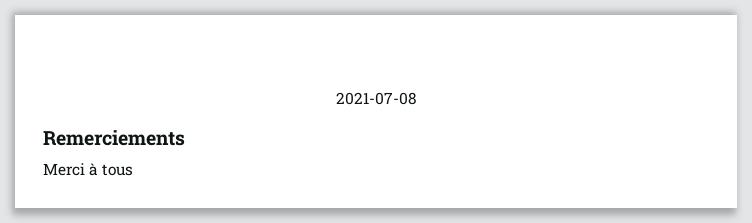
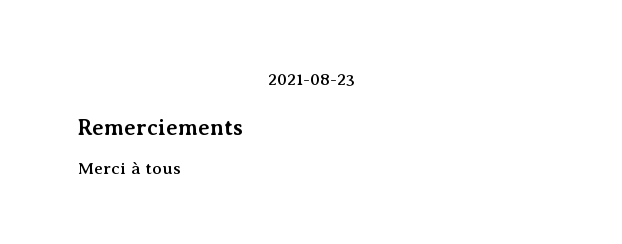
- 2021-07-08
+ 2021-08-23

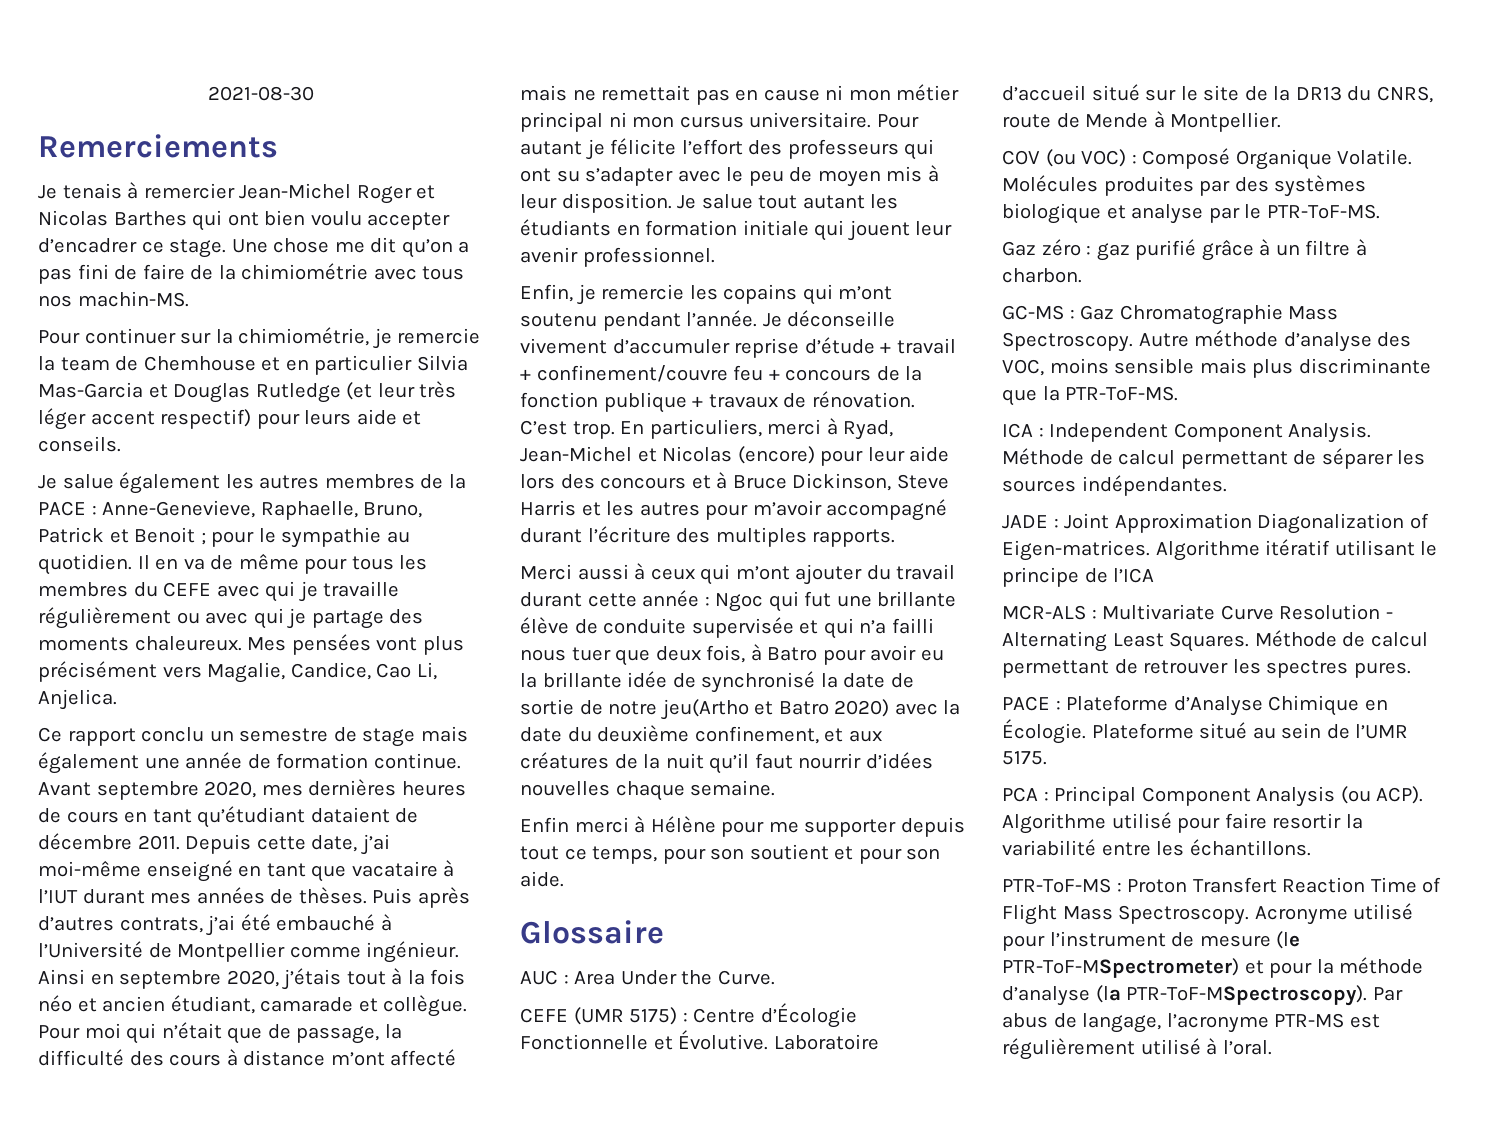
- 2021-08-23
+ 2021-08-30
- Merci à tous
+ Je tenais à remercier Jean-Michel Roger et Nicolas Barthes qui ont bien voulu accepter d’encadrer ce stage. Une chose me dit qu’on a pas fini de faire de la chimiométrie avec tous nos machin-MS.
+ Pour continuer sur la chimiométrie, je remercie la team de Chemhouse et en particulier Silvia Mas-Garcia et Douglas Rutledge (et leur très léger accent respectif) pour leurs aide et conseils.
+ Je salue également les autres membres de la PACE : Anne-Genevieve, Raphaelle, Bruno, Patrick et Benoit ; pour le sympathie au quotidien. Il en va de même pour tous les membres du CEFE avec qui je travaille régulièrement ou avec qui je partage des moments chaleureux. Mes pensées vont plus précisément vers Magalie, Candice, Cao Li, Anjelica.
+ Ce rapport conclu un semestre de stage mais également une année de formation continue. Avant septembre 2020, mes dernières heures de cours en tant qu’étudiant dataient de décembre 2011. Depuis cette date, j’ai moi-même enseigné en tant que vacataire à l’IUT durant mes années de thèses. Puis après d’autres contrats, j’ai été embauché à l’Université de Montpellier comme ingénieur. Ainsi en septembre 2020, j’étais tout à la fois néo et ancien étudiant, camarade et collègue. Pour moi qui n’était que de passage, la difficulté des cours à distance m’ont affecté mais ne remettait pas en cause ni mon métier principal ni mon cursus universitaire. Pour autant je félicite l’effort des professeurs qui ont su s’adapter avec le peu de moyen mis à leur disposition. Je salue tout autant les étudiants en formation initiale qui jouent leur avenir professionnel.
+ Enfin, je remercie les copains qui m’ont soutenu pendant l’année. Je déconseille vivement d’accumuler reprise d’étude + travail + confinement/couvre feu + concours de la fonction publique + travaux de rénovation. C’est trop. En particuliers, merci à Ryad, Jean-Michel et Nicolas (encore) pour leur aide lors des concours et à Bruce Dickinson, Steve Harris et les autres pour m’avoir accompagné durant l’écriture des multiples rapports.
+ Merci aussi à ceux qui m’ont ajouter du travail durant cette année : Ngoc qui fut une brillante élève de conduite supervisée et qui n’a failli nous tuer que deux fois, à Batro pour avoir eu la brillante idée de synchronisé la date de sortie de notre jeu(Artho et Batro 2020) avec la date du deuxième confinement, et aux créatures de la nuit qu’il faut nourrir d’idées nouvelles chaque semaine.
+ Enfin merci à Hélène pour me supporter depuis tout ce temps, pour son soutient et pour son aide.
+ Glossaire
+ AUC : Area Under the Curve.
+ CEFE (UMR 5175) : Centre d’Écologie Fonctionnelle et Évolutive. Laboratoire d’accueil situé sur le site de la DR13 du CNRS, route de Mende à Montpellier.
+ COV (ou VOC) : Composé Organique Volatile. Molécules produites par des systèmes biologique et analyse par le PTR-ToF-MS.
+ Gaz zéro : gaz purifié grâce à un filtre à charbon.
+ GC-MS : Gaz Chromatographie Mass Spectroscopy. Autre méthode d’analyse des VOC, moins sensible mais plus discriminante que la PTR-ToF-MS.
+ ICA : Independent Component Analysis. Méthode de calcul permettant de séparer les sources indépendantes.
+ JADE : Joint Approximation Diagonalization of Eigen-matrices. Algorithme itératif utilisant le principe de l’ICA
+ MCR-ALS : Multivariate Curve Resolution - Alternating Least Squares. Méthode de calcul permettant de retrouver les spectres pures.
+ PACE : Plateforme d’Analyse Chimique en Écologie. Plateforme situé au sein de l’UMR 5175.
+ PCA : Principal Component Analysis (ou ACP). Algorithme utilisé pour faire resortir la variabilité entre les échantillons.
+ PTR-ToF-MS : Proton Transfert Reaction Time of Flight Mass Spectroscopy. Acronyme utilisé pour l’instrument de mesure (le PTR-ToF-MSpectrometer) et pour la méthode d’analyse (la PTR-ToF-MSpectroscopy). Par abus de langage, l’acronyme PTR-MS est régulièrement utilisé à l’oral.

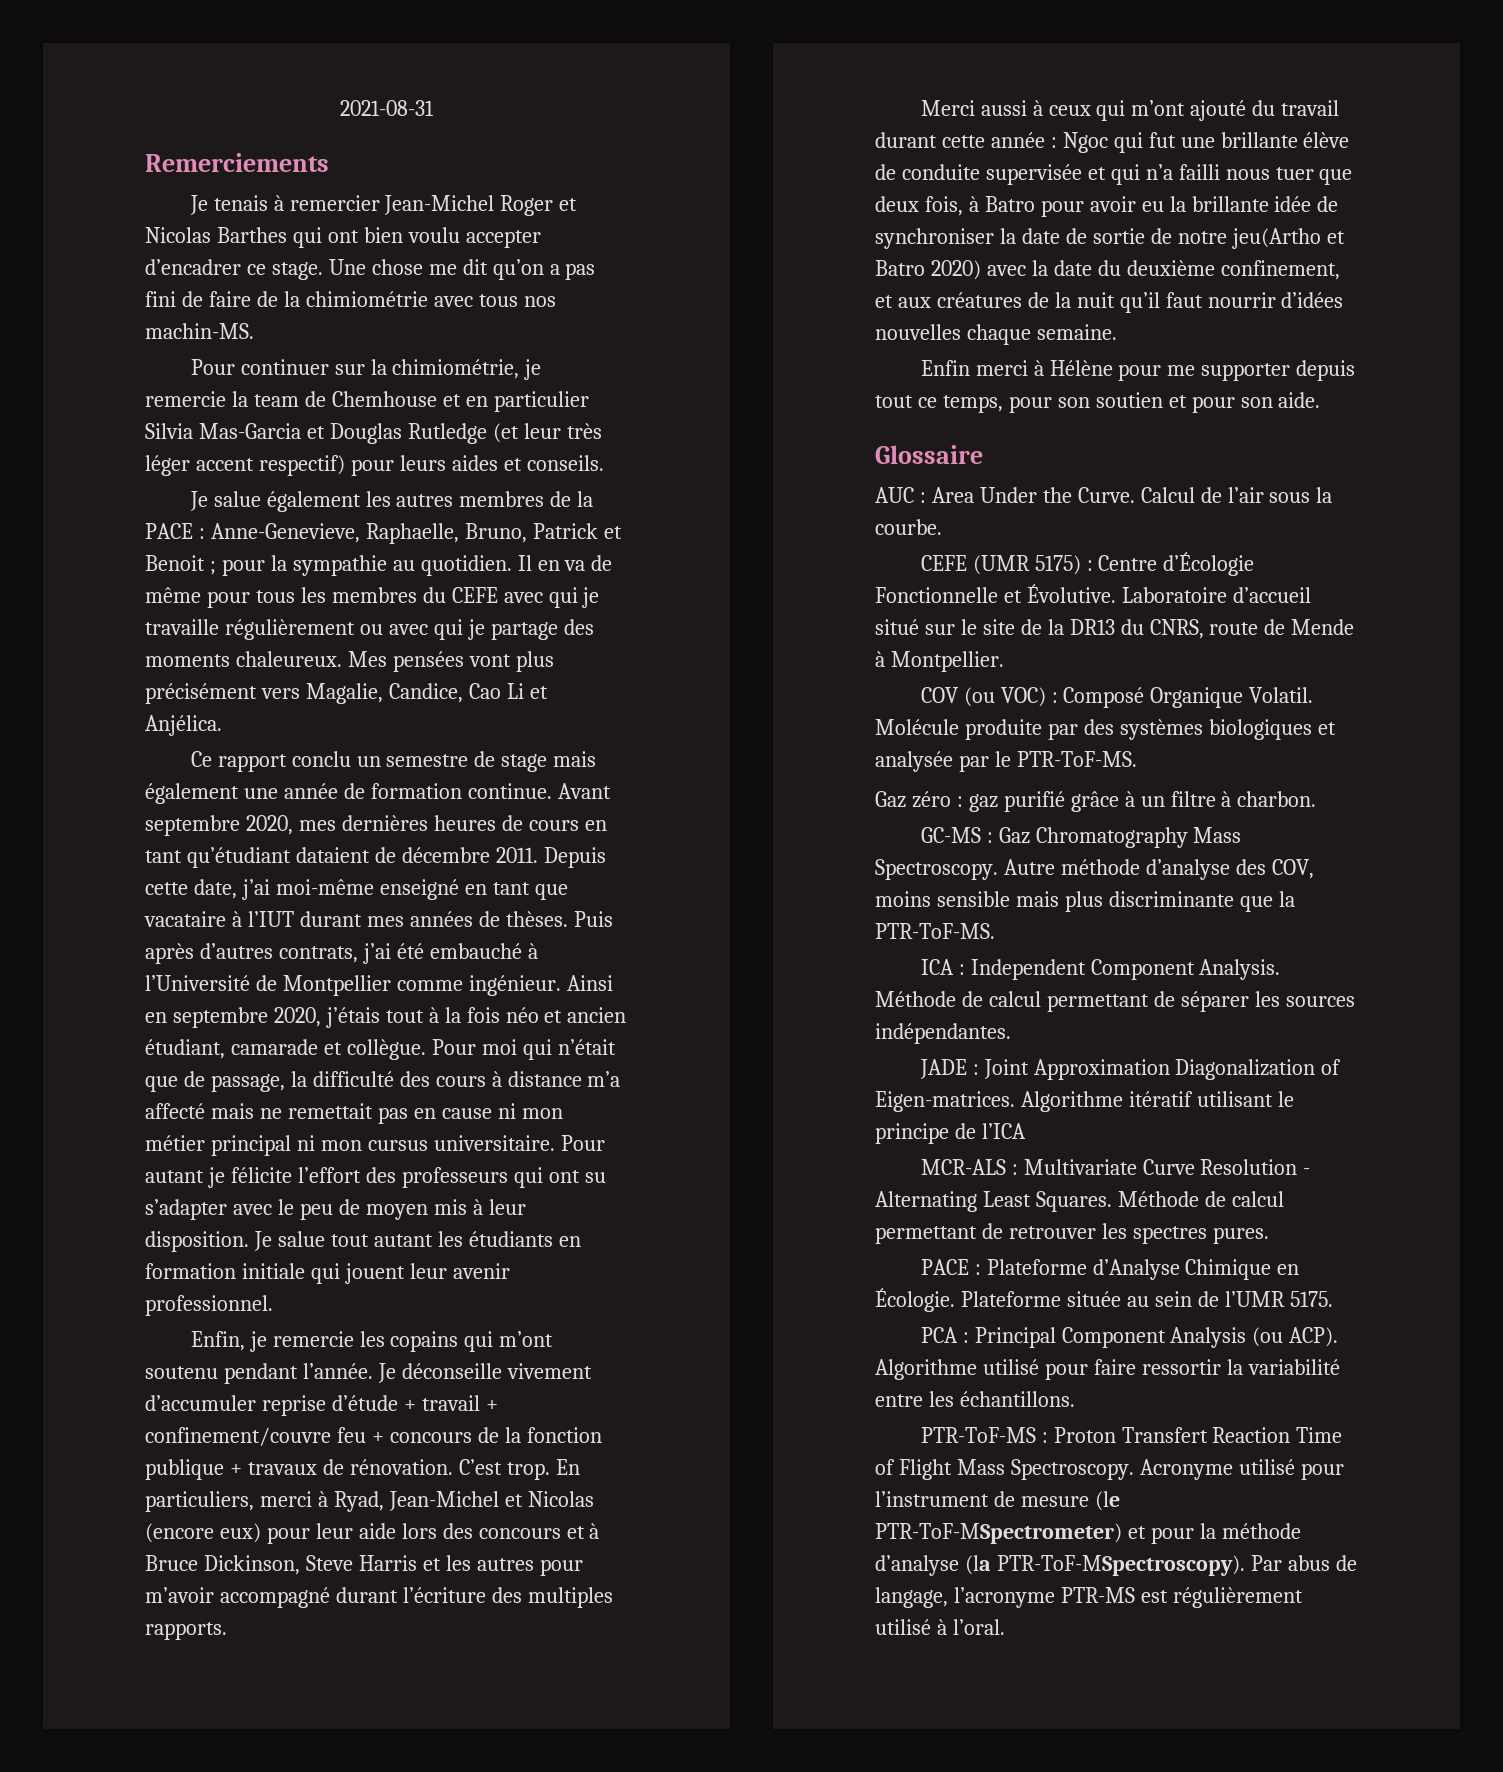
- 2021-08-30
+ 2021-08-31
- Pour continuer sur la chimiométrie, je remercie la team de Chemhouse et en particulier Silvia Mas-Garcia et Douglas Rutledge (et leur très léger accent respectif) pour leurs aide et conseils.
+ Pour continuer sur la chimiométrie, je remercie la team de Chemhouse et en particulier Silvia Mas-Garcia et Douglas Rutledge (et leur très léger accent respectif) pour leurs aides et conseils.
- Je salue également les autres membres de la PACE : Anne-Genevieve, Raphaelle, Bruno, Patrick et Benoit ; pour le sympathie au quotidien.
+ Je salue également les autres membres de la PACE : Anne-Genevieve, Raphaelle, Bruno, Patrick et Benoit ; pour la sympathie au quotidien.
- Mes pensées vont plus précisément vers Magalie, Candice, Cao Li, Anjelica.
+ Mes pensées vont plus précisément vers Magalie, Candice, Cao Li et Anjélica.
- Pour moi qui n’était que de passage, la difficulté des cours à distance m’ont affecté mais ne remettait pas en cause ni mon métier principal ni mon cursus universitaire.
+ Pour moi qui n’était que de passage, la difficulté des cours à distance m’a affecté mais ne remettait pas en cause ni mon métier principal ni mon cursus universitaire.
- En particuliers, merci à Ryad, Jean-Michel et Nicolas (encore) pour leur aide lors des concours et à Bruce Dickinson, Steve Harris et les autres pour m’avoir accompagné durant l’écriture des multiples rapports.
+ En particuliers, merci à Ryad, Jean-Michel et Nicolas (encore eux) pour leur aide lors des concours et à Bruce Dickinson, Steve Harris et les autres pour m’avoir accompagné durant l’écriture des multiples rapports.
- Merci aussi à ceux qui m’ont ajouter du travail durant cette année :
+ Merci aussi à ceux qui m’ont ajouté du travail durant cette année :
- Ngoc qui fut une brillante élève de conduite supervisée et qui n’a failli nous tuer que deux fois, à Batro pour avoir eu la brillante idée de synchronisé la date de sortie de notre jeu(Artho et Batro 2020) avec la date du deuxième confinement, et aux créatures de la nuit qu’il faut nourrir d’idées nouvelles chaque semaine.
+ Ngoc qui fut une brillante élève de conduite supervisée et qui n’a failli nous tuer que deux fois, à Batro pour avoir eu la brillante idée de synchroniser la date de sortie de notre jeu(Artho et Batro 2020) avec la date du deuxième confinement, et aux créatures de la nuit qu’il faut nourrir d’idées nouvelles chaque semaine.
- Enfin merci à Hélène pour me supporter depuis tout ce temps, pour son soutient et pour son aide.
+ Enfin merci à Hélène pour me supporter depuis tout ce temps, pour son soutien et pour son aide.
+ Calcul de l’air sous la courbe.
- COV (ou VOC) : Composé Organique Volatile. Molécules produites par des systèmes biologique et analyse par le PTR-ToF-MS.
+ COV (ou VOC) : Composé Organique Volatil. Molécule produite par des systèmes biologiques et analysée par le PTR-ToF-MS.
- GC-MS : Gaz Chromatographie Mass Spectroscopy.
+ GC-MS : Gaz Chromatography Mass Spectroscopy.
- Autre méthode d’analyse des VOC, moins sensible mais plus discriminante que la PTR-ToF-MS.
+ Autre méthode d’analyse des COV, moins sensible mais plus discriminante que la PTR-ToF-MS.
- Plateforme situé au sein de l’UMR 5175.
+ Plateforme située au sein de l’UMR 5175.
- Algorithme utilisé pour faire resortir la variabilité entre les échantillons.
+ Algorithme utilisé pour faire ressortir la variabilité entre les échantillons.

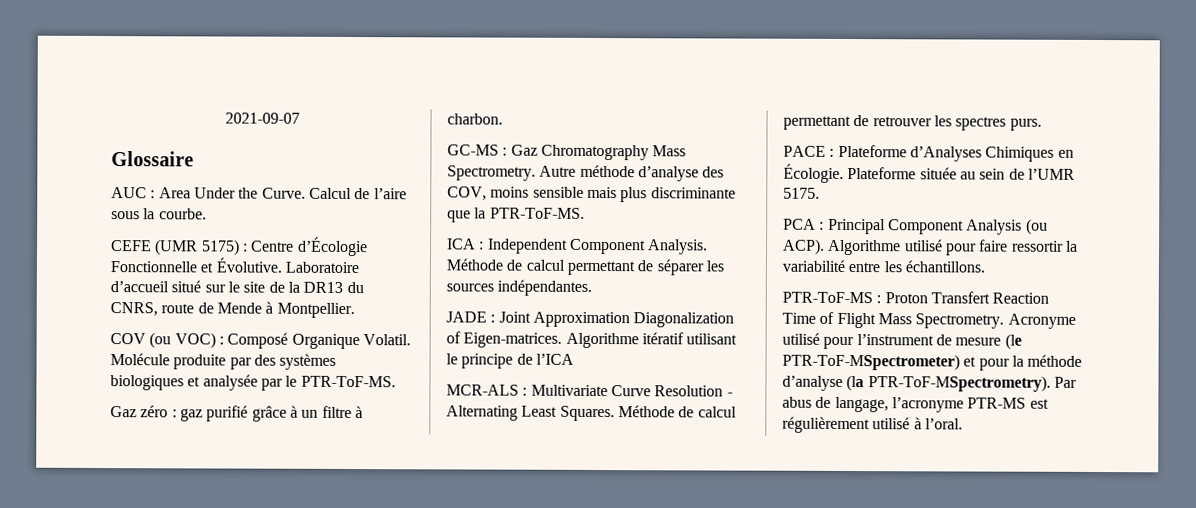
- 2021-08-31
- Remerciements
- Je tenais à remercier Jean-Michel Roger et Nicolas Barthes qui ont bien voulu accepter d’encadrer ce stage. Une chose me dit qu’on a pas fini de faire de la chimiométrie avec tous nos machin-MS.
- Pour continuer sur la chimiométrie, je remercie la team de Chemhouse et en particulier Silvia Mas-Garcia et Douglas Rutledge (et leur très léger accent respectif) pour leurs aides et conseils.
- Je salue également les autres membres de la PACE : Anne-Genevieve, Raphaelle, Bruno, Patrick et Benoit ; pour la sympathie au quotidien. Il en va de même pour tous les membres du CEFE avec qui je travaille régulièrement ou avec qui je partage des moments chaleureux. Mes pensées vont plus précisément vers Magalie, Candice, Cao Li et Anjélica.
- Ce rapport conclu un semestre de stage mais également une année de formation continue. Avant septembre 2020, mes dernières heures de cours en tant qu’étudiant dataient de décembre 2011. Depuis cette date, j’ai moi-même enseigné en tant que vacataire à l’IUT durant mes années de thèses. Puis après d’autres contrats, j’ai été embauché à l’Université de Montpellier comme ingénieur. Ainsi en septembre 2020, j’étais tout à la fois néo et ancien étudiant, camarade et collègue. Pour moi qui n’était que de passage, la difficulté des cours à distance m’a affecté mais ne remettait pas en cause ni mon métier principal ni mon cursus universitaire. Pour autant je félicite l’effort des professeurs qui ont su s’adapter avec le peu de moyen mis à leur disposition. Je salue tout autant les étudiants en formation initiale qui jouent leur avenir professionnel.
- Enfin, je remercie les copains qui m’ont soutenu pendant l’année. Je déconseille vivement d’accumuler reprise d’étude + travail + confinement/couvre feu + concours de la fonction publique + travaux de rénovation. C’est trop. En particuliers, merci à Ryad, Jean-Michel et Nicolas (encore eux) pour leur aide lors des concours et à Bruce Dickinson, Steve Harris et les autres pour m’avoir accompagné durant l’écriture des multiples rapports.
- Merci aussi à ceux qui m’ont ajouté du travail durant cette année : Ngoc qui fut une brillante élève de conduite supervisée et qui n’a failli nous tuer que deux fois, à Batro pour avoir eu la brillante idée de synchroniser la date de sortie de notre jeu(Artho et Batro 2020) avec la date du deuxième confinement, et aux créatures de la nuit qu’il faut nourrir d’idées nouvelles chaque semaine.
- Enfin merci à Hélène pour me supporter depuis tout ce temps, pour son soutien et pour son aide.
+ 2021-09-07
- Calcul de l’air sous la courbe.
+ Calcul de l’aire sous la courbe.
- GC-MS : Gaz Chromatography Mass Spectroscopy.
+ GC-MS : Gaz Chromatography Mass Spectrometry.
- Méthode de calcul permettant de retrouver les spectres pures.
+ Méthode de calcul permettant de retrouver les spectres purs.
- PACE : Plateforme d’Analyse Chimique en Écologie.
+ PACE : Plateforme d’Analyses Chimiques en Écologie.
- PTR-ToF-MS : Proton Transfert Reaction Time of Flight Mass Spectroscopy.
+ PTR-ToF-MS : Proton Transfert Reaction Time of Flight Mass Spectrometry.
- Acronyme utilisé pour l’instrument de mesure (le PTR-ToF-MSpectrometer) et pour la méthode d’analyse (la PTR-ToF-MSpectroscopy).
+ Acronyme utilisé pour l’instrument de mesure (le PTR-ToF-MSpectrometer) et pour la méthode d’analyse (la PTR-ToF-MSpectrometry).

